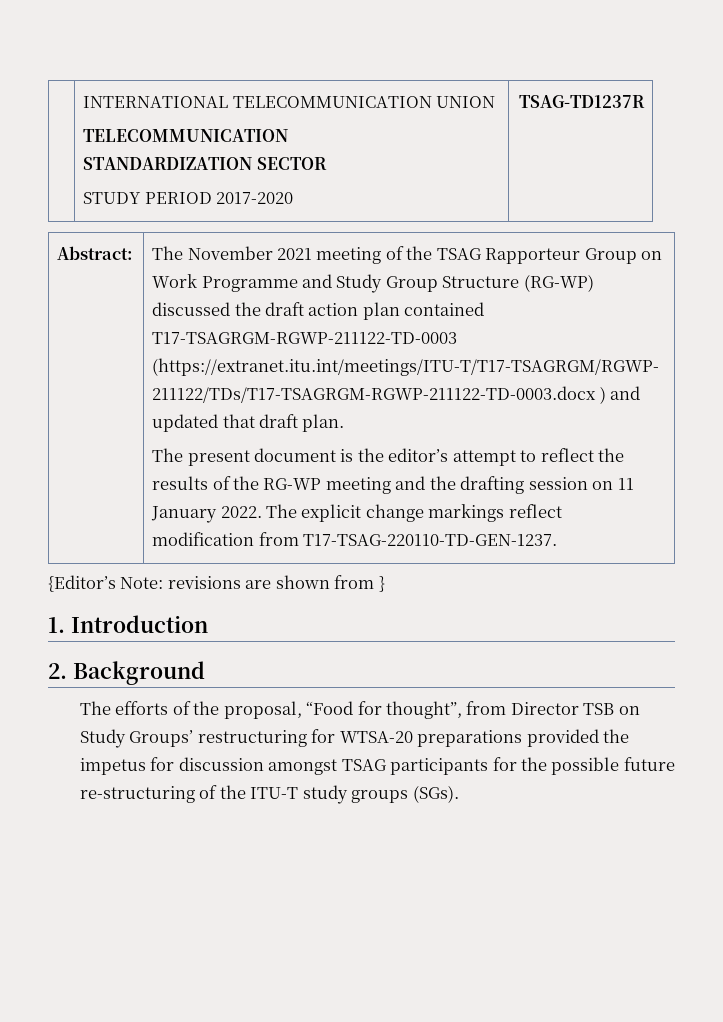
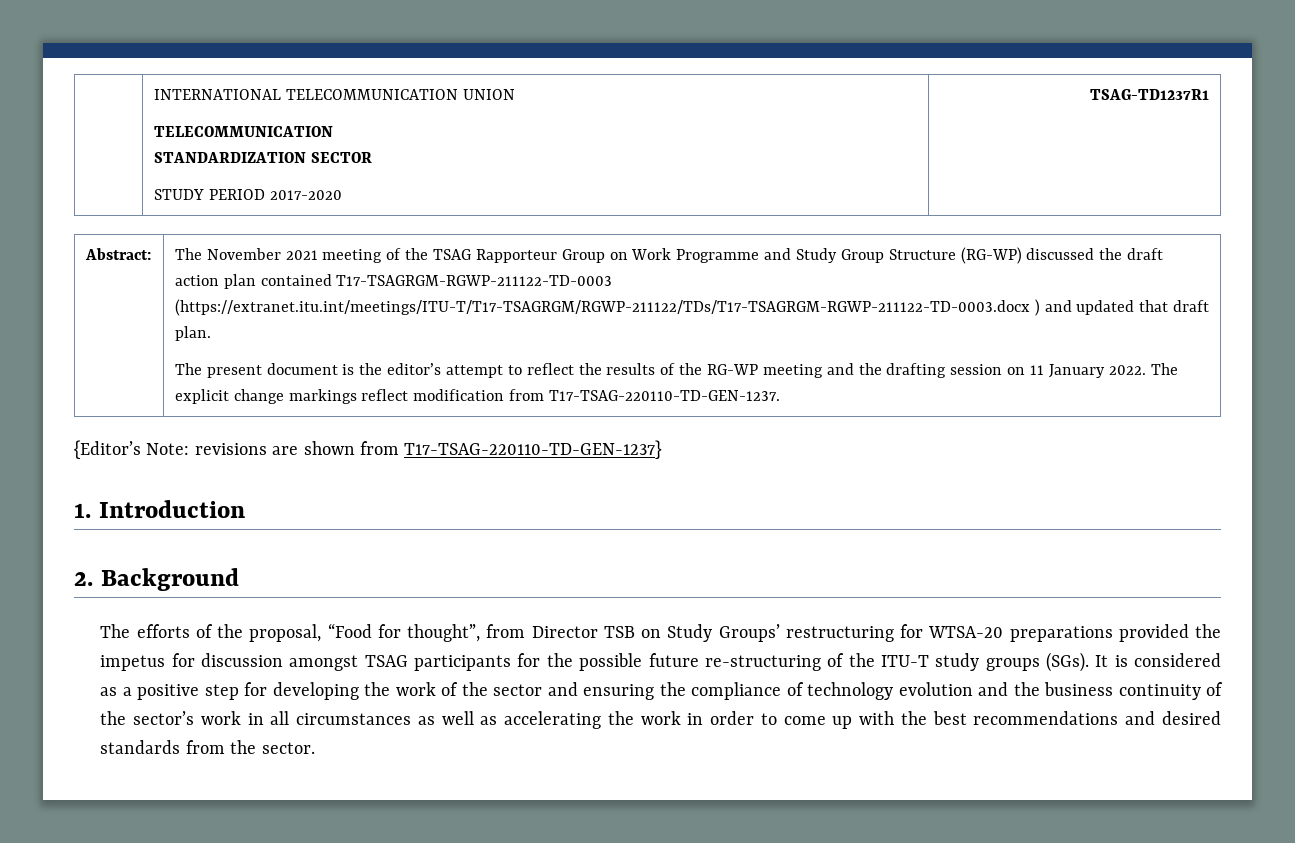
  | INTERNATIONAL TELECOMMUNICATION UNION
  TELECOMMUNICATION
  STANDARDIZATION SECTOR
- STUDY PERIOD 2017-2020 | TSAG-TD1237R
+ STUDY PERIOD 2017-2020 | TSAG-TD1237R1
- {Editor’s Note: revisions are shown from }
+ {Editor’s Note: revisions are shown from T17-TSAG-220110-TD-GEN-1237}
+ It is considered as a positive step for developing the work of the sector and ensuring the compliance of technology evolution and the business continuity of the sector’s work in all circumstances as well as accelerating the work in order to come up with the best recommendations and desired standards from the sector.

